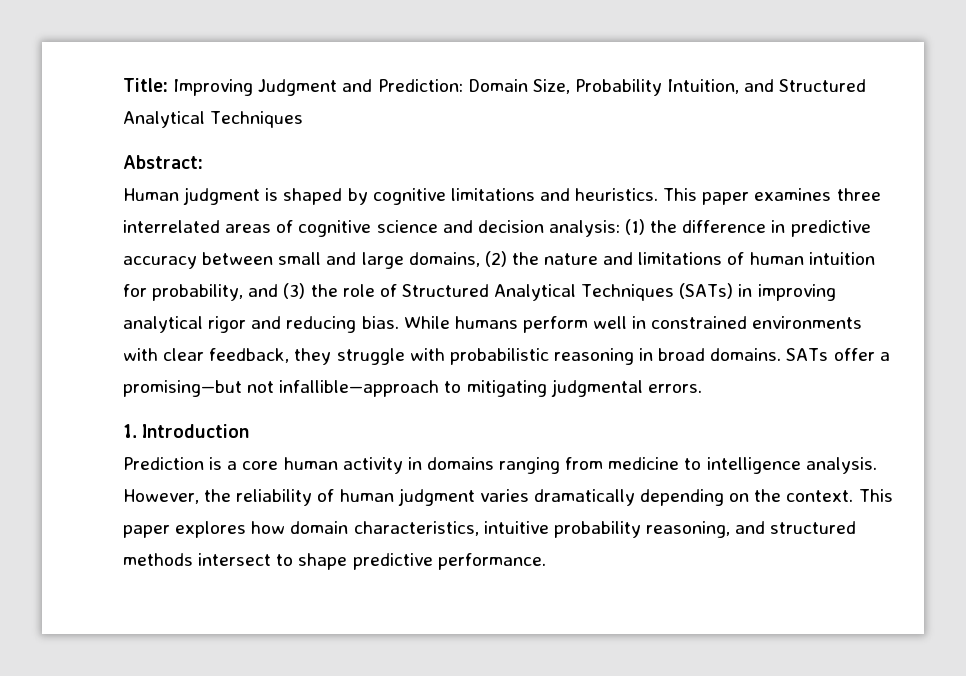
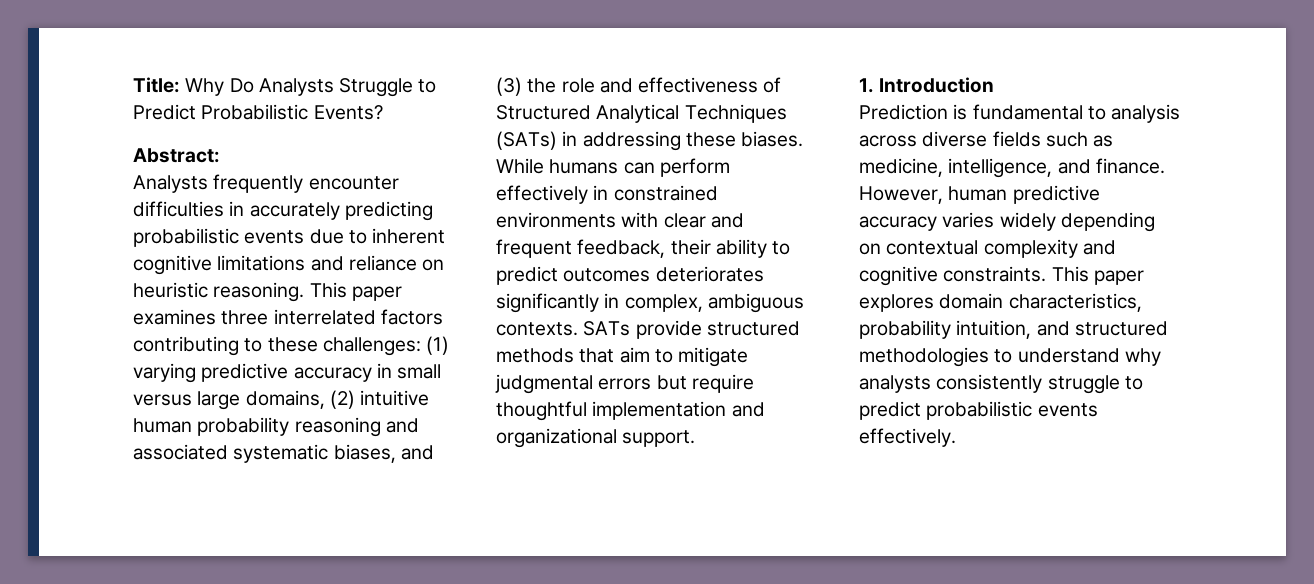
- Title: Improving Judgment and Prediction: Domain Size, Probability Intuition, and Structured Analytical Techniques
+ Title: Why Do Analysts Struggle to Predict Probabilistic Events?
  Abstract:
- Human judgment is shaped by cognitive limitations and heuristics.
+ Analysts frequently encounter difficulties in accurately predicting probabilistic events due to inherent cognitive limitations and reliance on heuristic reasoning.
- This paper examines three interrelated areas of cognitive science and decision analysis: (1) the difference in predictive accuracy between small and large domains, (2) the nature and limitations of human intuition for probability, and (3) the role of Structured Analytical Techniques (SATs) in improving analytical rigor and reducing bias. While humans perform well in constrained environments with clear feedback, they struggle with probabilistic reasoning in broad domains. SATs offer a promising—but not infallible—approach to mitigating judgmental errors.
+ This paper examines three interrelated factors contributing to these challenges: (1) varying predictive accuracy in small versus large domains, (2) intuitive human probability reasoning and associated systematic biases, and (3) the role and effectiveness of Structured Analytical Techniques (SATs) in addressing these biases. While humans can perform effectively in constrained environments with clear and frequent feedback, their ability to predict outcomes deteriorates significantly in complex, ambiguous contexts. SATs provide structured methods that aim to mitigate judgmental errors but require thoughtful implementation and organizational support.
  1. Introduction
- Prediction is a core human activity in domains ranging from medicine to intelligence analysis. However, the reliability of human judgment varies dramatically depending on the context.
+ Prediction is fundamental to analysis across diverse fields such as medicine, intelligence, and finance. However, human predictive accuracy varies widely depending on contextual complexity and cognitive constraints.
- This paper explores how domain characteristics, intuitive probability reasoning, and structured methods intersect to shape predictive performance.
+ This paper explores domain characteristics, probability intuition, and structured methodologies to understand why analysts consistently struggle to predict probabilistic events effectively.

